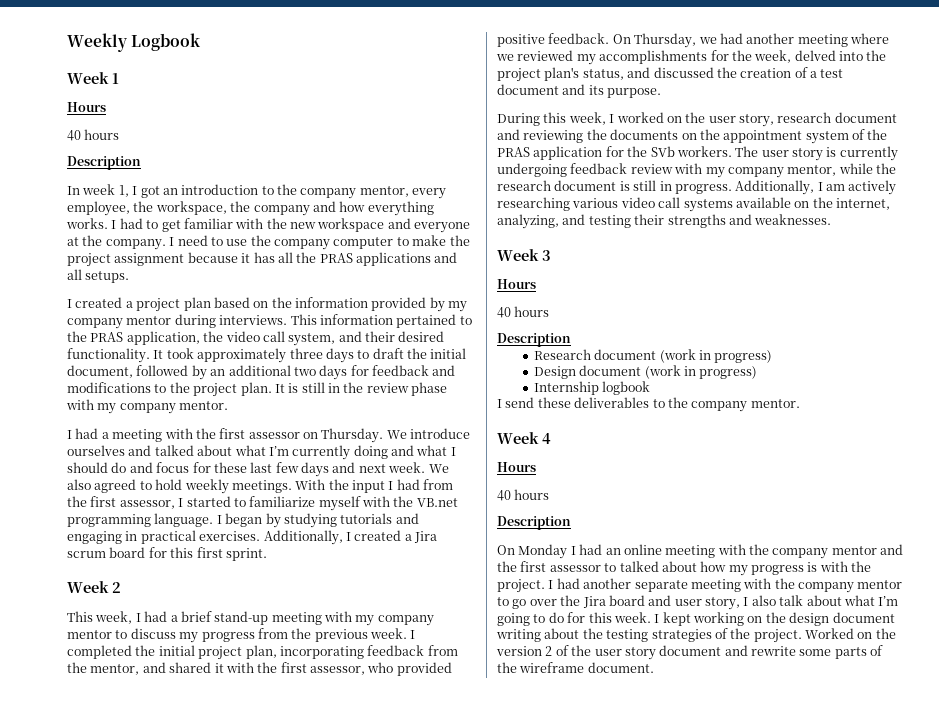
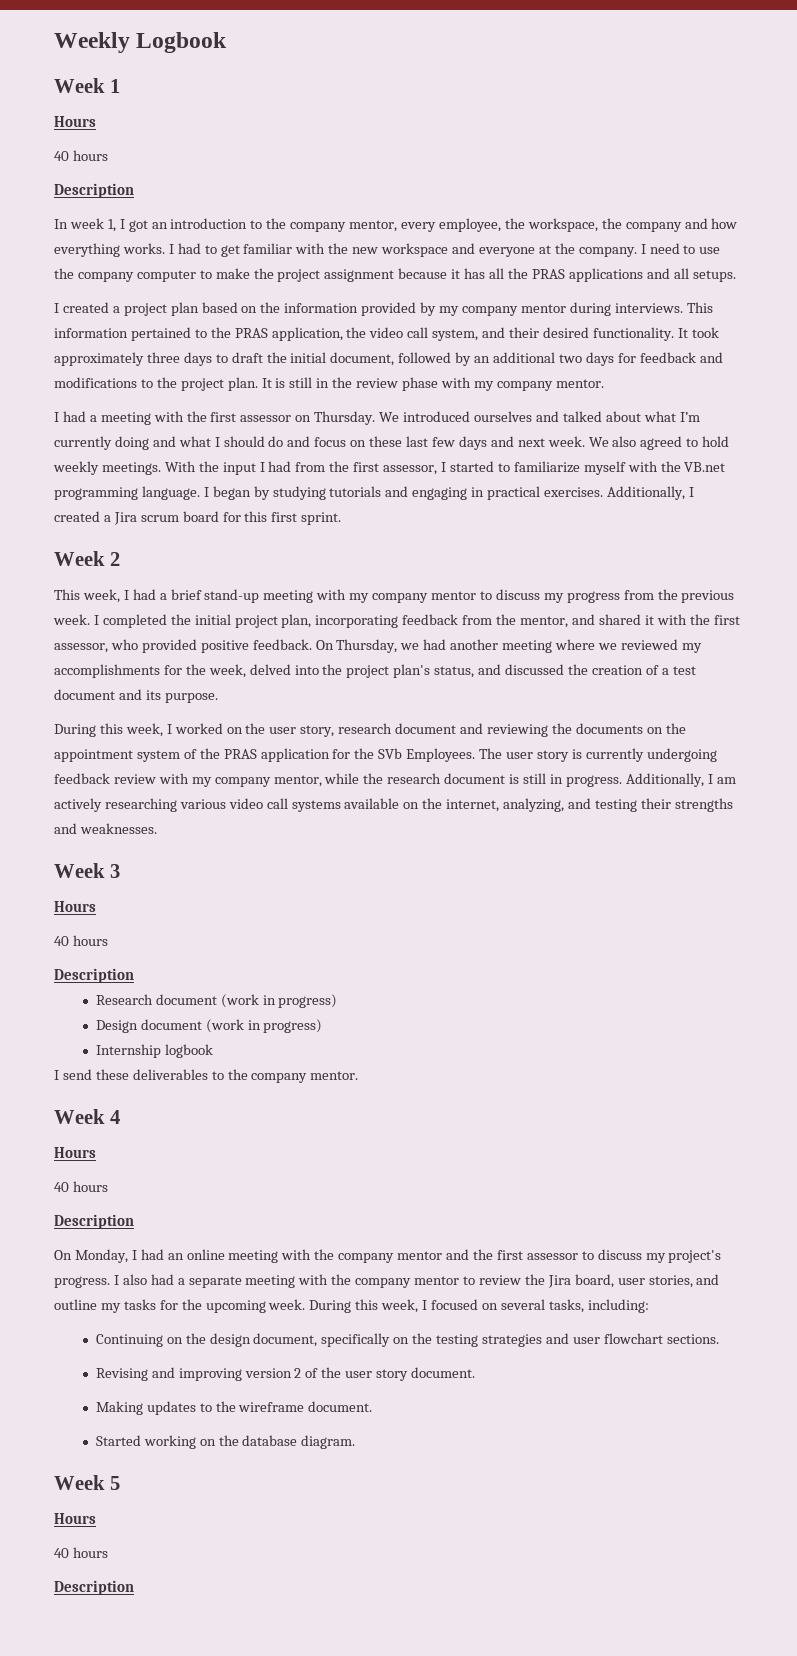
- We introduce ourselves and talked about what I’m currently doing and what I should do and focus for these last few days and next week.
+ We introduced ourselves and talked about what I’m currently doing and what I should do and focus on these last few days and next week.
- During this week, I worked on the user story, research document and reviewing the documents on the appointment system of the PRAS application for the SVb workers.
+ During this week, I worked on the user story, research document and reviewing the documents on the appointment system of the PRAS application for the SVb Employees.
- On Monday I had an online meeting with the company mentor and the first assessor to talked about how my progress is with the project. I had another separate meeting with the company mentor to go over the Jira board and user story, I also talk about what I’m going to do for this week. I kept working on the design document writing about the testing strategies of the project. Worked on the version 2 of the user story document and rewrite some parts of the wireframe document.
+ On Monday, I had an online meeting with the company mentor and the first assessor to discuss my project's progress. I also had a separate meeting with the company mentor to review the Jira board, user stories, and outline my tasks for the upcoming week. During this week, I focused on several tasks, including:
+ Continuing on the design document, specifically on the testing strategies and user flowchart sections.
+ Revising and improving version 2 of the user story document.
+ Making updates to the wireframe document.
+ Started working on the database diagram.
+ Week 5
+ Hours
+ 40 hours
+ Description

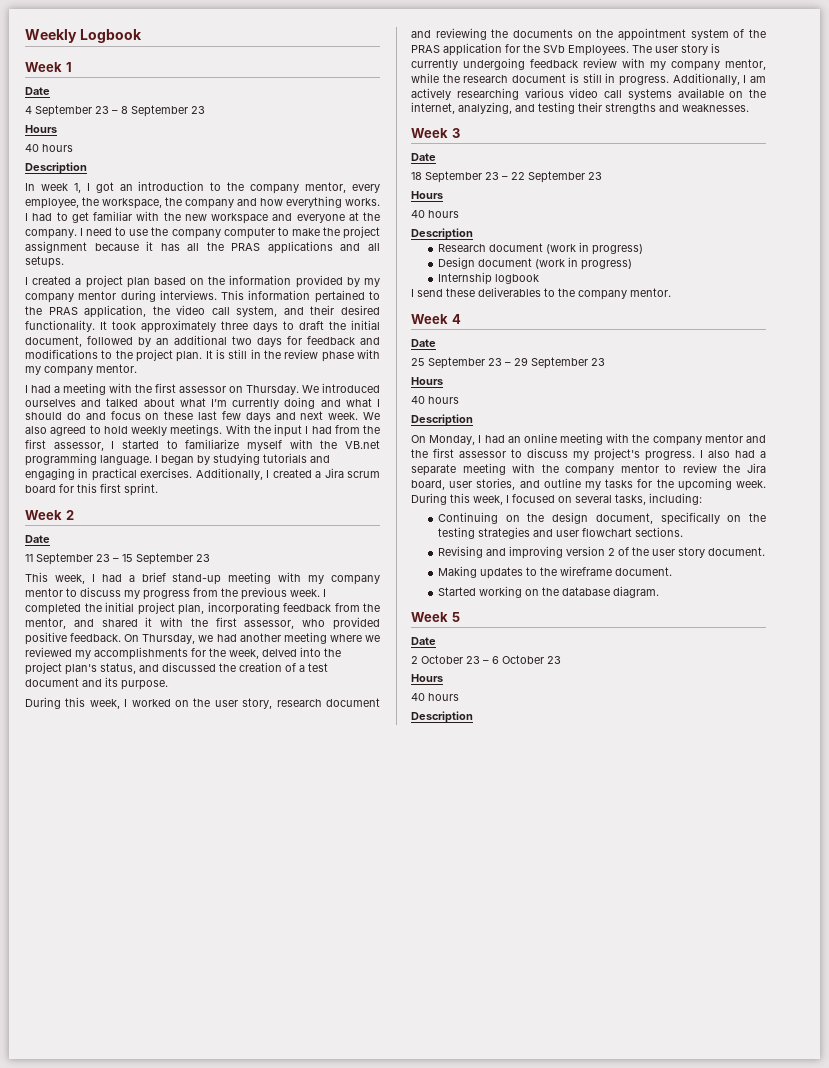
  Week 1
+ Date
+ 4 September 23 – 8 September 23
  Week 2
+ Date
+ 11 September 23 – 15 September 23
  Week 3
+ Date
+ 18 September 23 – 22 September 23
  Week 4
+ Date
+ 25 September 23 – 29 September 23
  Week 5
+ Date
+ 2 October 23 – 6 October 23

